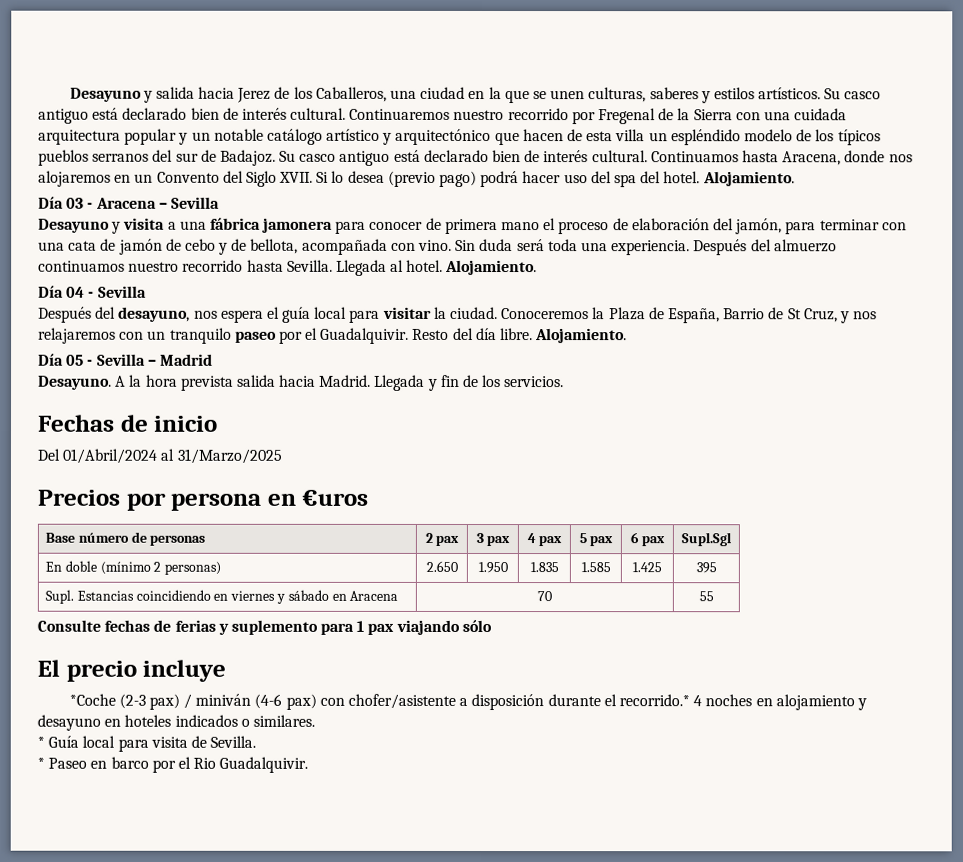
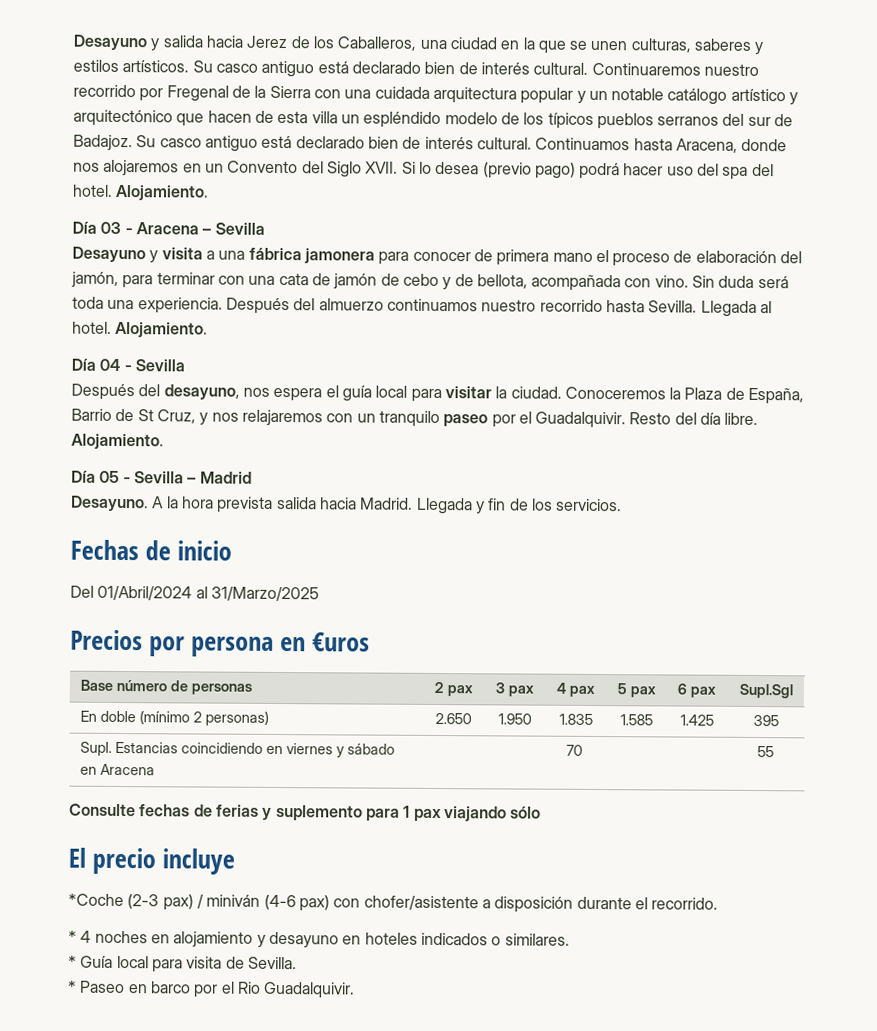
- *Coche (2-3 pax) / miniván (4-6 pax) con chofer/asistente a disposición durante el recorrido.* 4 noches en alojamiento y desayuno en hoteles indicados o similares.
+ *Coche (2-3 pax) / miniván (4-6 pax) con chofer/asistente a disposición durante el recorrido.
+ * 4 noches en alojamiento y desayuno en hoteles indicados o similares.

